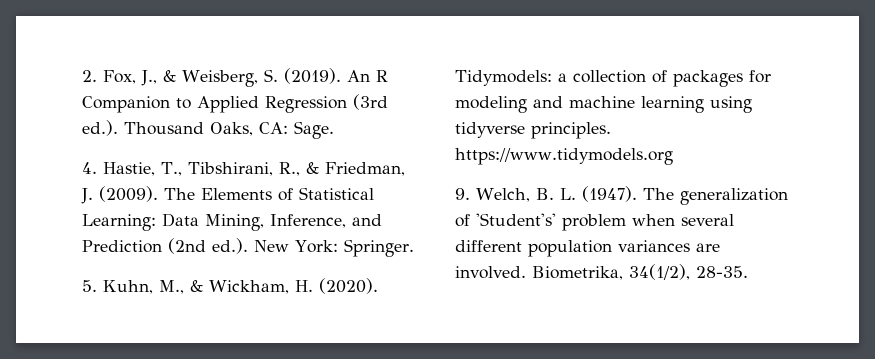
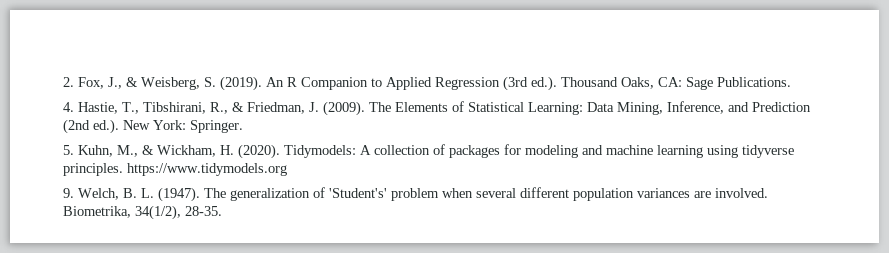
- An R Companion to Applied Regression (3rd ed.). Thousand Oaks, CA: Sage.
+ An R Companion to Applied Regression (3rd ed.). Thousand Oaks, CA: Sage Publications.
- Tidymodels: a collection of packages for modeling and machine learning using tidyverse principles. https://www.tidymodels.org
+ Tidymodels: A collection of packages for modeling and machine learning using tidyverse principles. https://www.tidymodels.org

